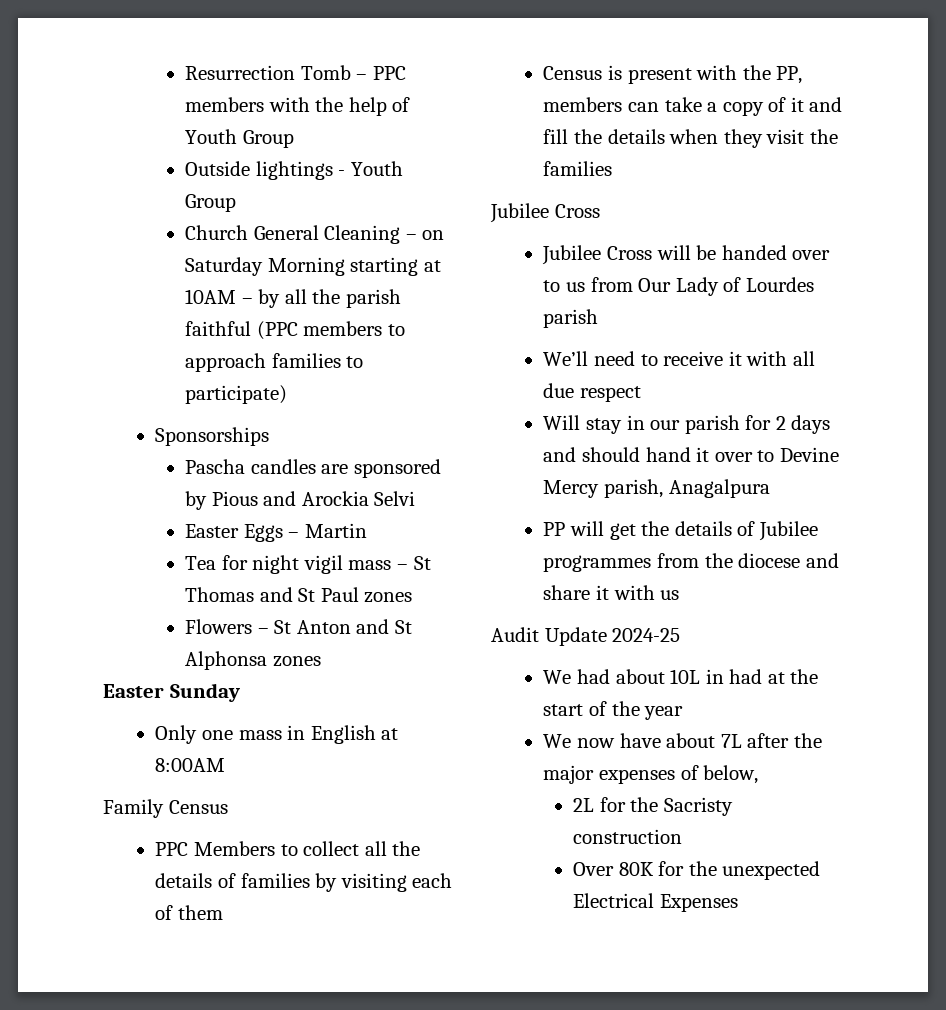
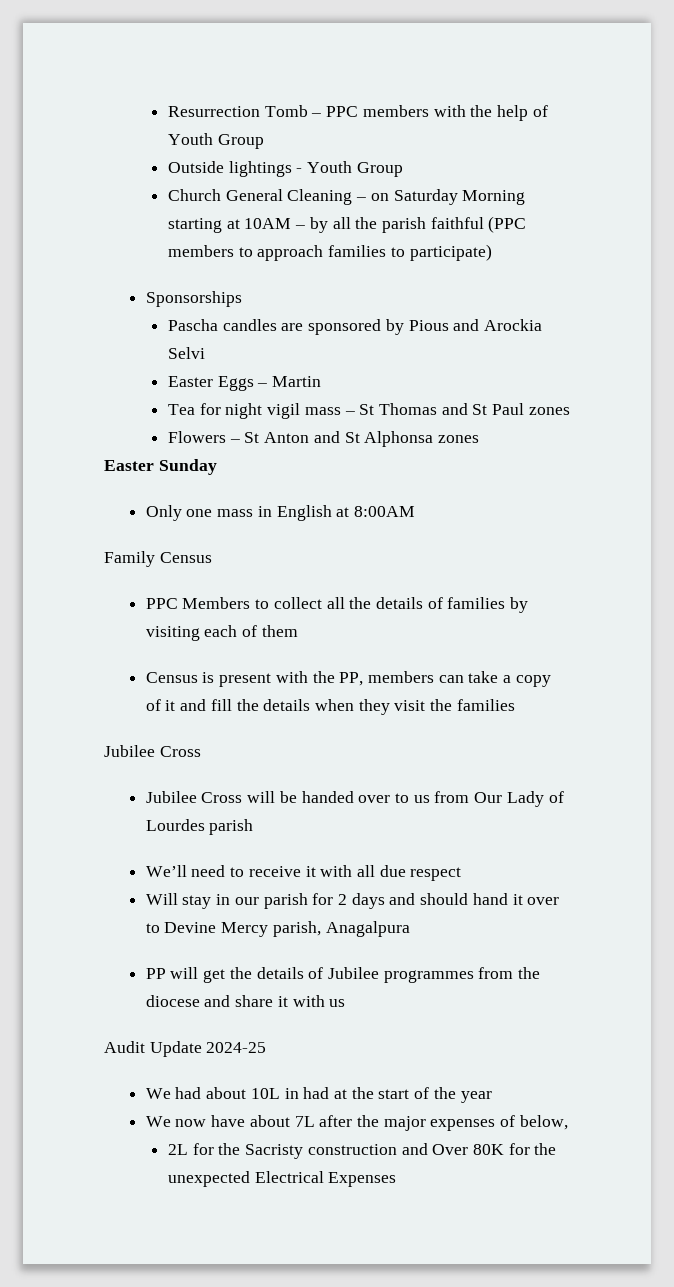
- 2L for the Sacristy construction
- Over 80K for the unexpected Electrical Expenses
+ 2L for the Sacristy construction and Over 80K for the unexpected Electrical Expenses

